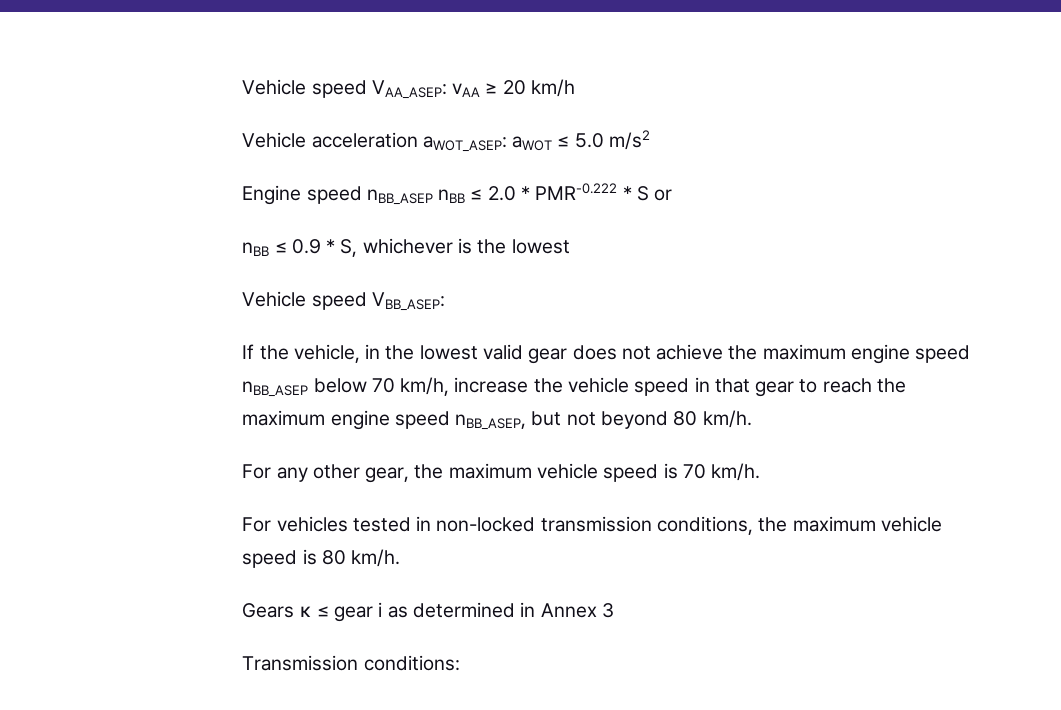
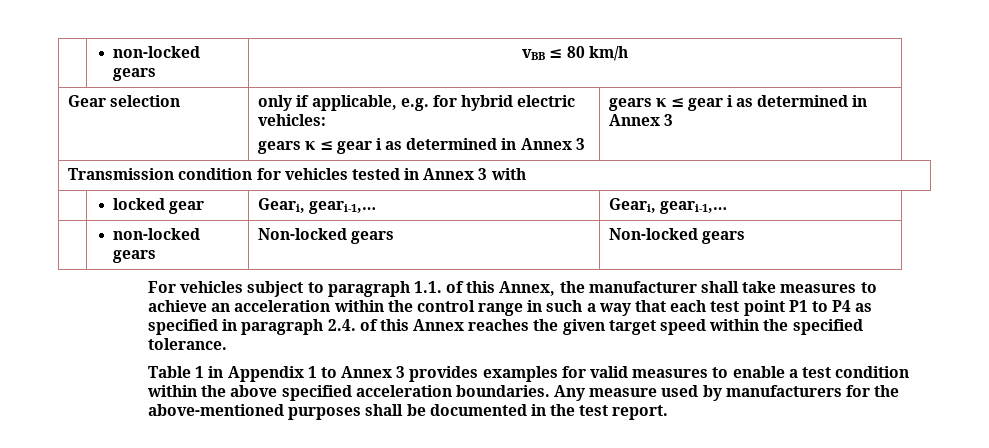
- Vehicle speed VAA_ASEP: vAA ≥ 20 km/h
- Vehicle acceleration aWOT_ASEP: aWOT ≤ 5.0 m/s2
- Engine speed nBB_ASEP nBB ≤ 2.0 * PMR-0.222 * S or
- nBB ≤ 0.9 * S, whichever is the lowest
- Vehicle speed VBB_ASEP:
- If the vehicle, in the lowest valid gear does not achieve the maximum engine speed nBB_ASEP below 70 km/h, increase the vehicle speed in that gear to reach the maximum engine speed nBB_ASEP, but not beyond 80 km/h.
- For any other gear, the maximum vehicle speed is 70 km/h.
- For vehicles tested in non-locked transmission conditions, the maximum vehicle speed is 80 km/h.
- Gears κ ≤ gear i as determined in Annex 3
- Transmission conditions:
+ | non-locked gears | vBB ≤ 80 km/h
+ Gear selection | only if applicable, e.g. for hybrid electric vehicles:
+ gears κ ≤ gear i as determined in Annex 3 | gears κ ≤ gear i as determined in Annex 3
+ Transmission condition for vehicles tested in Annex 3 with
+ | locked gear | Geari, geari-1,… | Geari, geari-1,…
+ | non-locked gears | Non-locked gears | Non-locked gears
+ For vehicles subject to paragraph 1.1. of this Annex, the manufacturer shall take measures to achieve an acceleration within the control range in such a way that each test point P1 to P4 as specified in paragraph 2.4. of this Annex reaches the given target speed within the specified tolerance.
+ Table 1 in Appendix 1 to Annex 3 provides examples for valid measures to enable a test condition within the above specified acceleration boundaries. Any measure used by manufacturers for the above-mentioned purposes shall be documented in the test report.

